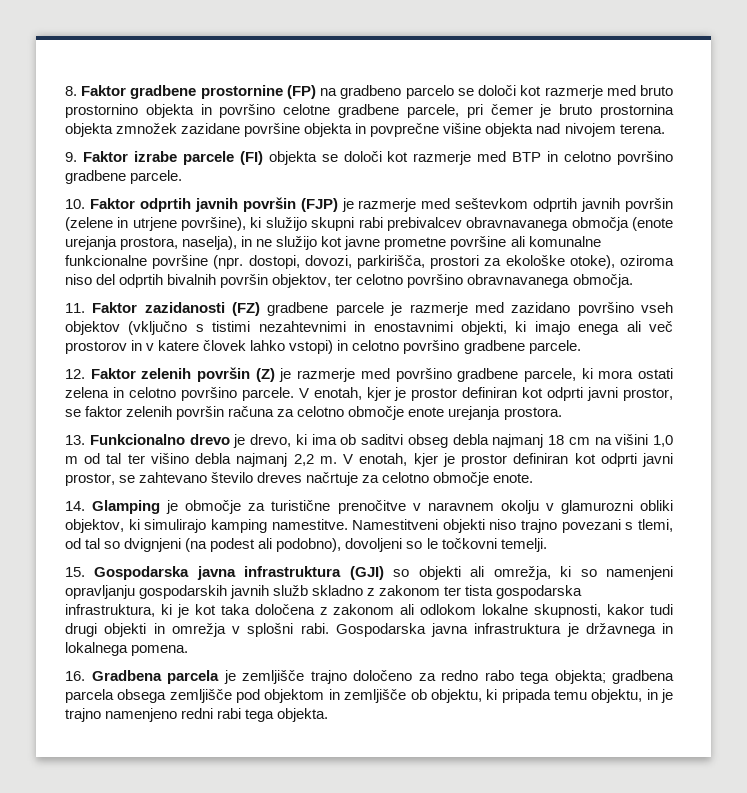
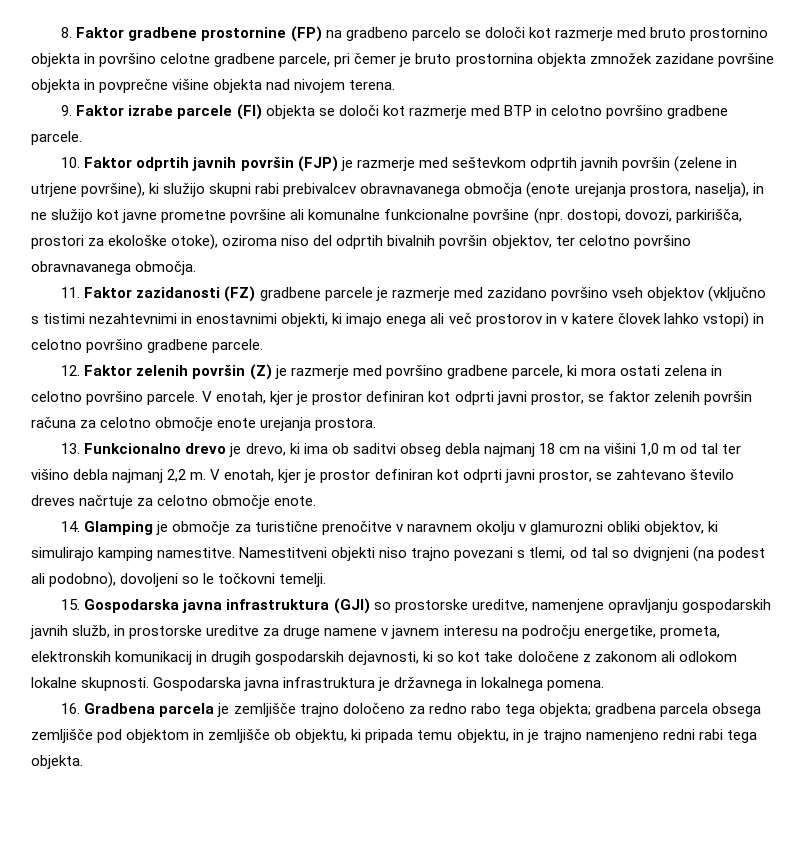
- 15. Gospodarska javna infrastruktura (GJI) so objekti ali omrežja, ki so namenjeni opravljanju gospodarskih javnih služb skladno z zakonom ter tista gospodarska infrastruktura, ki je kot taka določena z zakonom ali odlokom lokalne skupnosti, kakor tudi drugi objekti in omrežja v splošni rabi.
+ 15. Gospodarska javna infrastruktura (GJI) so prostorske ureditve, namenjene opravljanju gospodarskih javnih služb, in prostorske ureditve za druge namene v javnem interesu na področju energetike, prometa, elektronskih komunikacij in drugih gospodarskih dejavnosti, ki so kot take določene z zakonom ali odlokom lokalne skupnosti.

